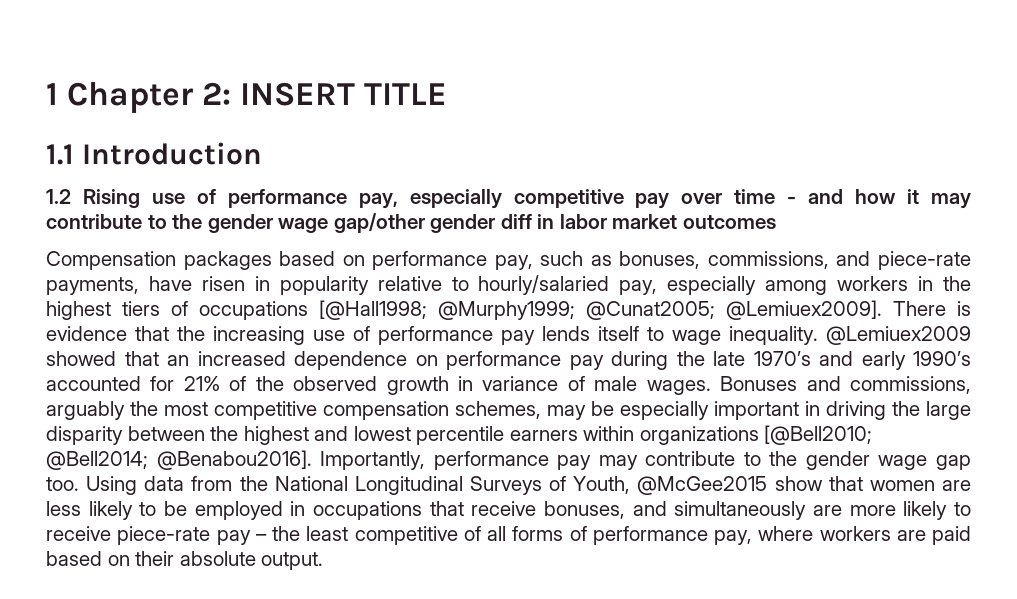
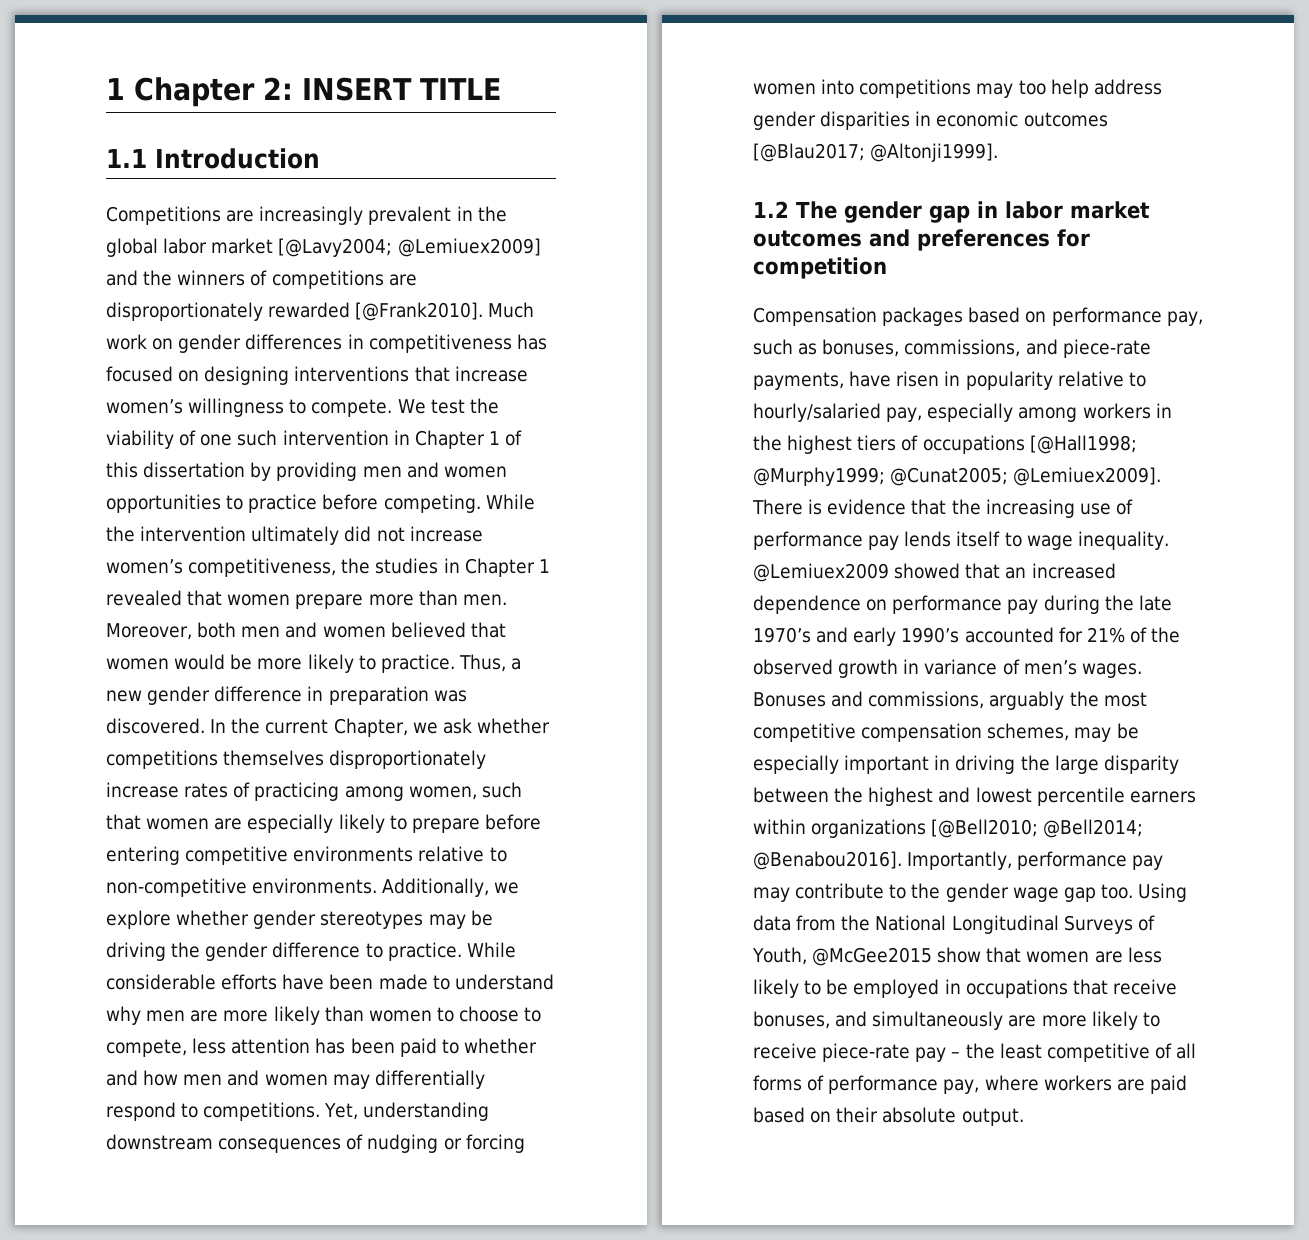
- 1.2 Rising use of performance pay, especially competitive pay over time - and how it may contribute to the gender wage gap/other gender diff in labor market outcomes
+ Competitions are increasingly prevalent in the global labor market [@Lavy2004; @Lemiuex2009] and the winners of competitions are disproportionately rewarded [@Frank2010]. Much work on gender differences in competitiveness has focused on designing interventions that increase women’s willingness to compete. We test the viability of one such intervention in Chapter 1 of this dissertation by providing men and women opportunities to practice before competing. While the intervention ultimately did not increase women’s competitiveness, the studies in Chapter 1 revealed that women prepare more than men. Moreover, both men and women believed that women would be more likely to practice. Thus, a new gender difference in preparation was discovered. In the current Chapter, we ask whether competitions themselves disproportionately increase rates of practicing among women, such that women are especially likely to prepare before entering competitive environments relative to non-competitive environments. Additionally, we explore whether gender stereotypes may be driving the gender difference to practice. While considerable efforts have been made to understand why men are more likely than women to choose to compete, less attention has been paid to whether and how men and women may differentially respond to competitions. Yet, understanding downstream consequences of nudging or forcing women into competitions may too help address gender disparities in economic outcomes [@Blau2017; @Altonji1999].
+ 1.2 The gender gap in labor market outcomes and preferences for competition
- @Lemiuex2009 showed that an increased dependence on performance pay during the late 1970’s and early 1990’s accounted for 21% of the observed growth in variance of male wages.
+ @Lemiuex2009 showed that an increased dependence on performance pay during the late 1970’s and early 1990’s accounted for 21% of the observed growth in variance of men’s wages.

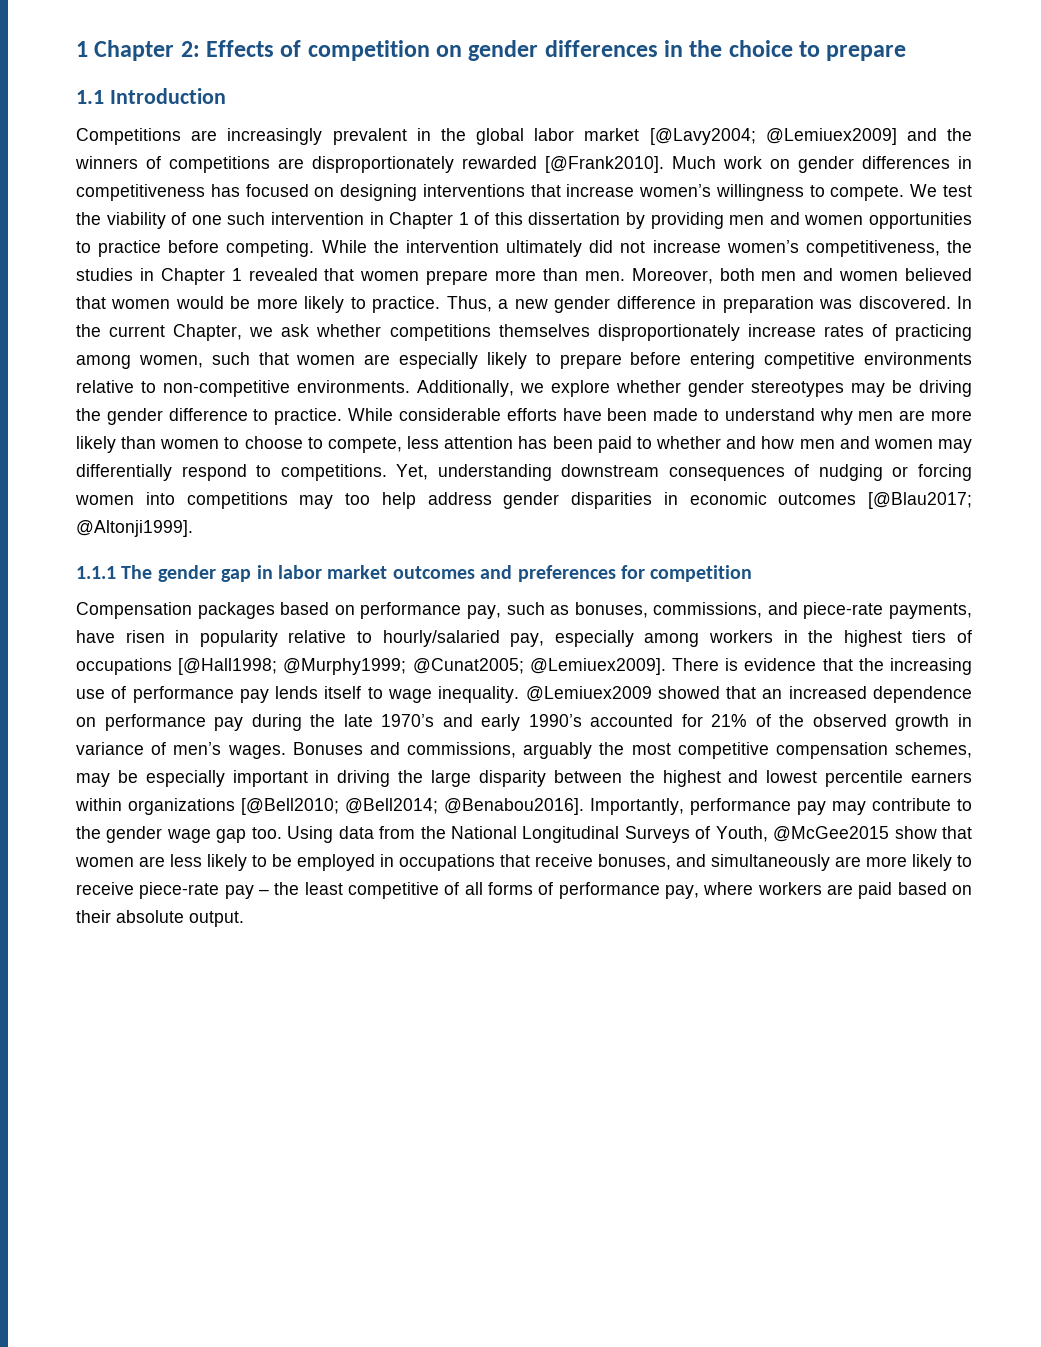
- 1 Chapter 2: INSERT TITLE
+ 1 Chapter 2: Effects of competition on gender differences in the choice to prepare
- 1.2 The gender gap in labor market outcomes and preferences for competition
+ 1.1.1 The gender gap in labor market outcomes and preferences for competition

